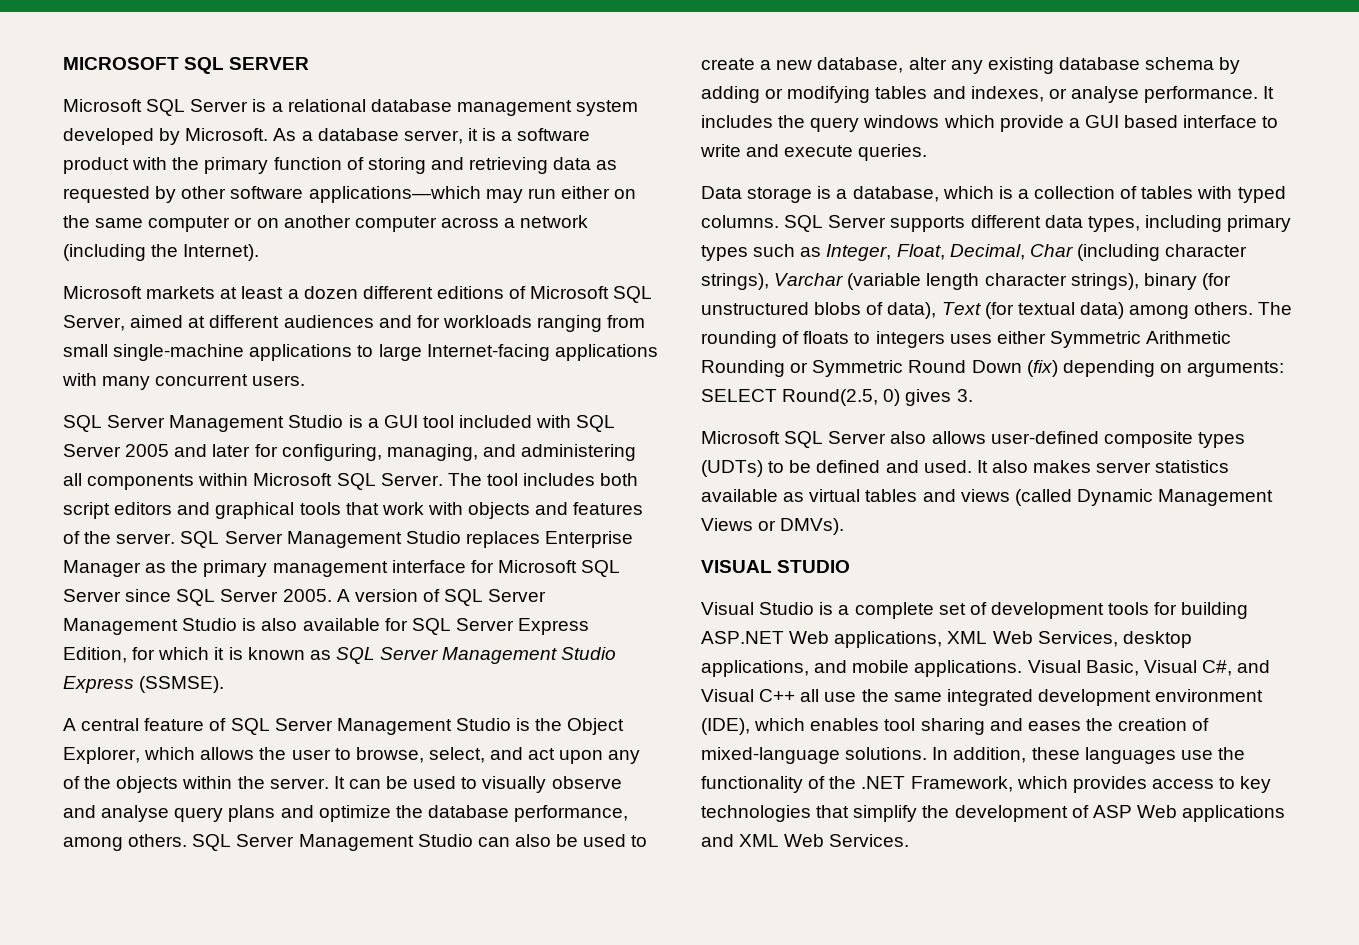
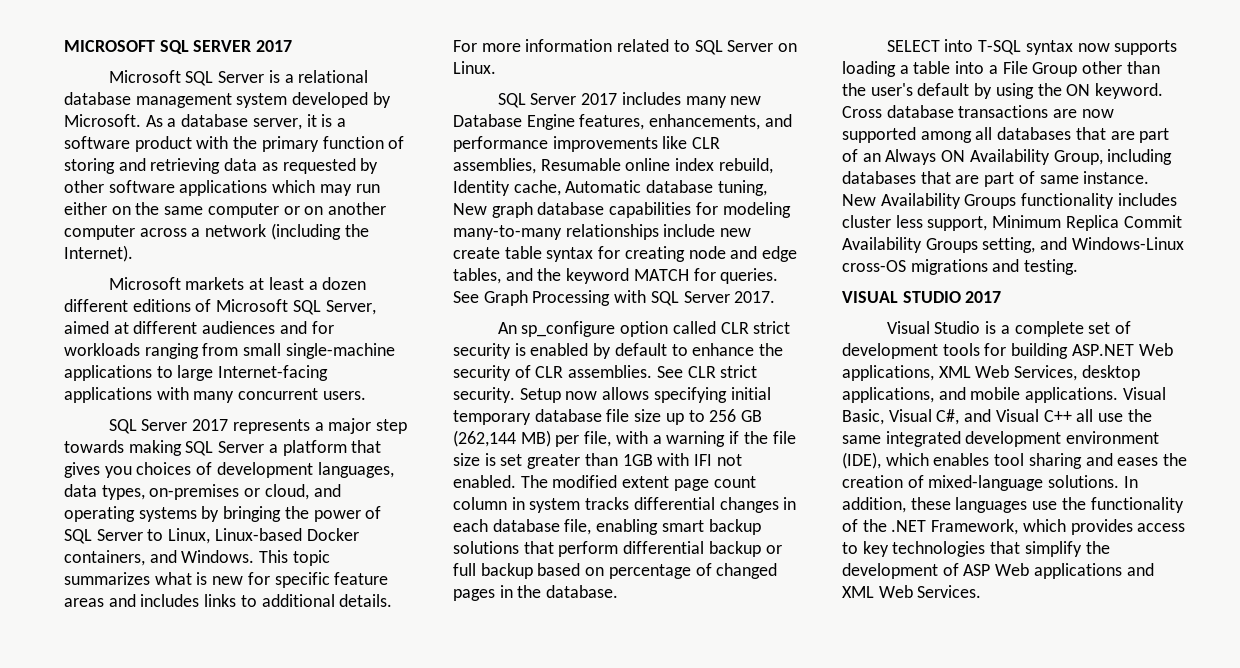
- MICROSOFT SQL SERVER
+ MICROSOFT SQL SERVER 2017
- As a database server, it is a software product with the primary function of storing and retrieving data as requested by other software applications—which may run either on the same computer or on another computer across a network (including the Internet).
+ As a database server, it is a software product with the primary function of storing and retrieving data as requested by other software applications which may run either on the same computer or on another computer across a network (including the Internet).
- SQL Server Management Studio is a GUI tool included with SQL Server 2005 and later for configuring, managing, and administering all components within Microsoft SQL Server. The tool includes both script editors and graphical tools that work with objects and features of the server. SQL Server Management Studio replaces Enterprise Manager as the primary management interface for Microsoft SQL Server since SQL Server 2005. A version of SQL Server Management Studio is also available for SQL Server Express Edition, for which it is known as SQL Server Management Studio Express (SSMSE).
- A central feature of SQL Server Management Studio is the Object Explorer, which allows the user to browse, select, and act upon any of the objects within the server. It can be used to visually observe and analyse query plans and optimize the database performance, among others. SQL Server Management Studio can also be used to create a new database, alter any existing database schema by adding or modifying tables and indexes, or analyse performance. It includes the query windows which provide a GUI based interface to write and execute queries.
- Data storage is a database, which is a collection of tables with typed columns. SQL Server supports different data types, including primary types such as Integer, Float, Decimal, Char (including character strings), Varchar (variable length character strings), binary (for unstructured blobs of data), Text (for textual data) among others. The rounding of floats to integers uses either Symmetric Arithmetic Rounding or Symmetric Round Down (fix) depending on arguments: SELECT Round(2.5, 0) gives 3.
- Microsoft SQL Server also allows user-defined composite types (UDTs) to be defined and used. It also makes server statistics available as virtual tables and views (called Dynamic Management Views or DMVs).
+ SQL Server 2017 represents a major step towards making SQL Server a platform that gives you choices of development languages, data types, on-premises or cloud, and operating systems by bringing the power of SQL Server to Linux, Linux-based Docker containers, and Windows. This topic summarizes what is new for specific feature areas and includes links to additional details. For more information related to SQL Server on Linux.
+ SQL Server 2017 includes many new Database Engine features, enhancements, and performance improvements like CLR assemblies, Resumable online index rebuild, Identity cache, Automatic database tuning, New graph database capabilities for modeling many-to-many relationships include new create table syntax for creating node and edge tables, and the keyword MATCH for queries. See Graph Processing with SQL Server 2017.
+ An sp_configure option called CLR strict security is enabled by default to enhance the security of CLR assemblies. See CLR strict security. Setup now allows specifying initial temporary database file size up to 256 GB (262,144 MB) per file, with a warning if the file size is set greater than 1GB with IFI not enabled. The modified extent page count column in system tracks differential changes in each database file, enabling smart backup solutions that perform differential backup or full backup based on percentage of changed pages in the database.
+ SELECT into T-SQL syntax now supports loading a table into a File Group other than the user's default by using the ON keyword. Cross database transactions are now supported among all databases that are part of an Always ON Availability Group, including databases that are part of same instance. New Availability Groups functionality includes cluster less support, Minimum Replica Commit Availability Groups setting, and Windows-Linux cross-OS migrations and testing.
- VISUAL STUDIO
+ VISUAL STUDIO 2017

